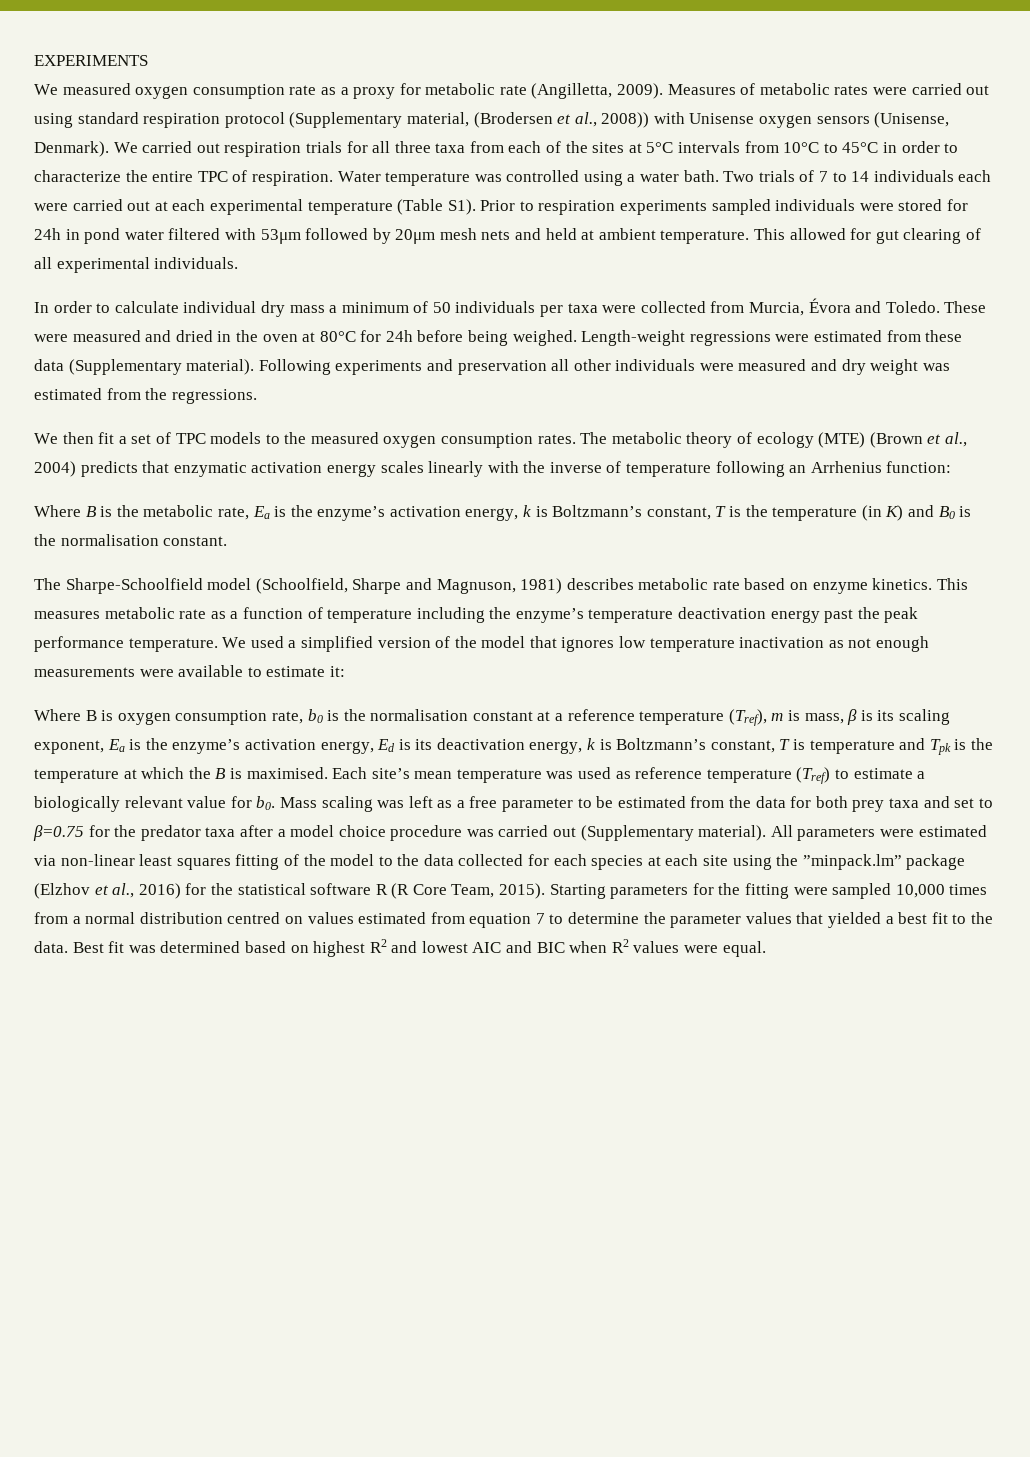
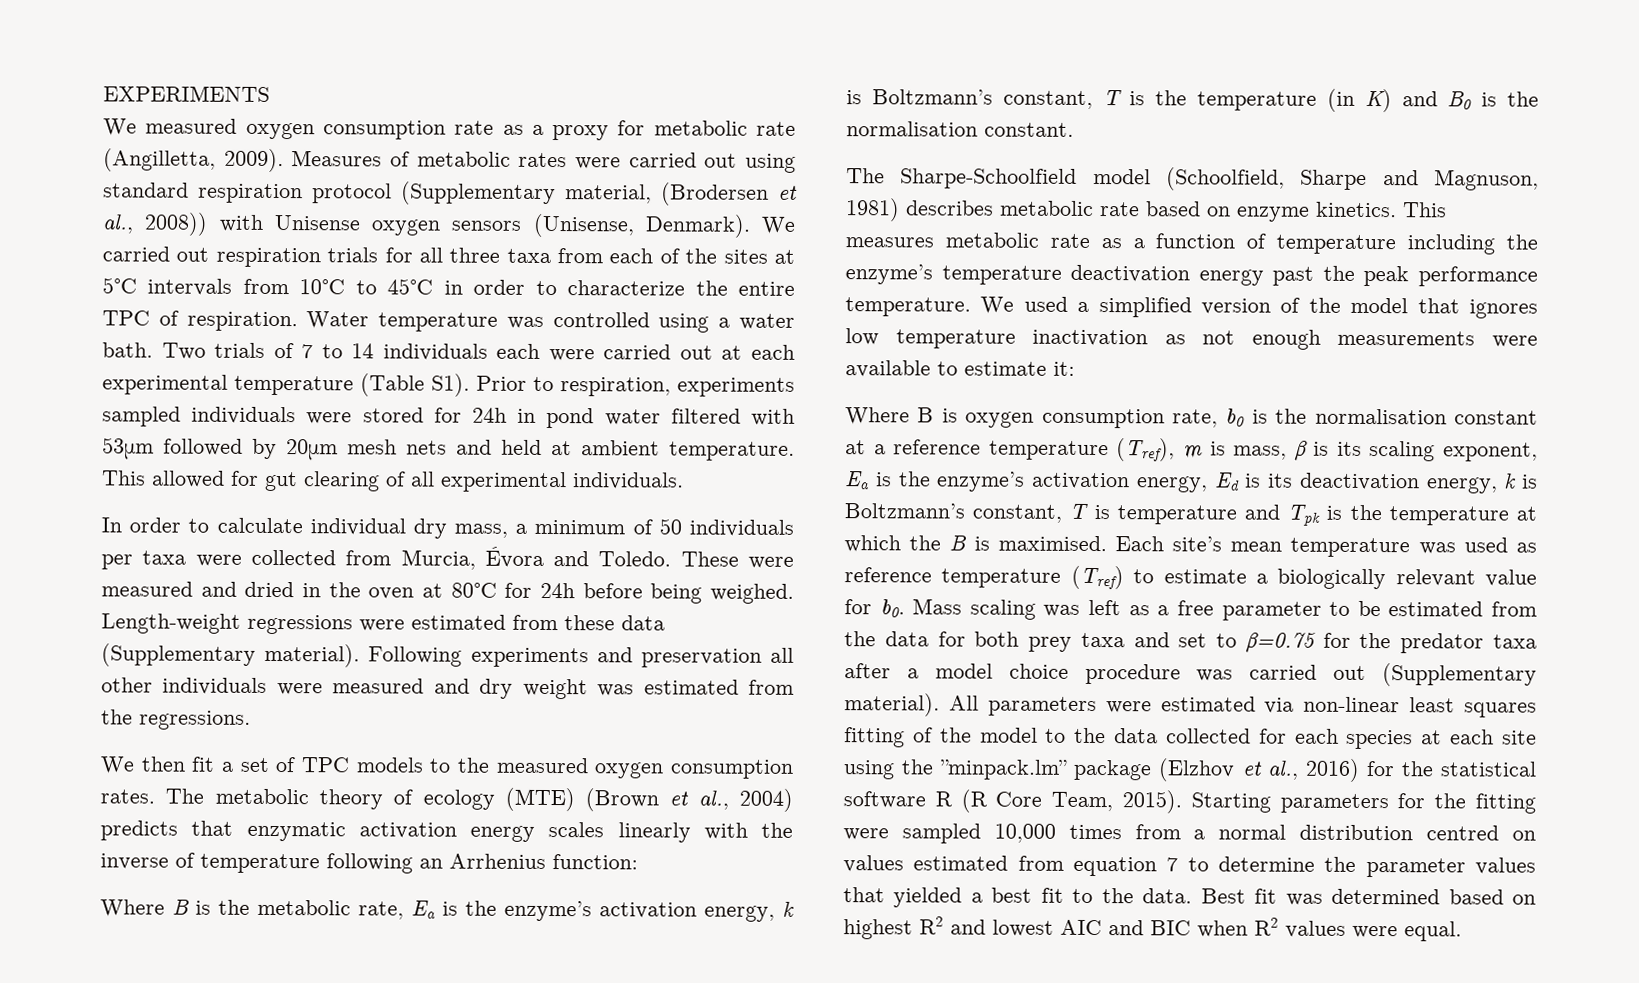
- Two trials of 7 to 14 individuals each were carried out at each experimental temperature (Table S1). Prior to respiration experiments sampled individuals were stored for 24h in pond water filtered with 53μm followed by 20μm mesh nets and held at ambient temperature.
+ Two trials of 7 to 14 individuals each were carried out at each experimental temperature (Table S1). Prior to respiration, experiments sampled individuals were stored for 24h in pond water filtered with 53μm followed by 20μm mesh nets and held at ambient temperature.
- In order to calculate individual dry mass a minimum of 50 individuals per taxa were collected from Murcia, Évora and Toledo.
+ In order to calculate individual dry mass, a minimum of 50 individuals per taxa were collected from Murcia, Évora and Toledo.

